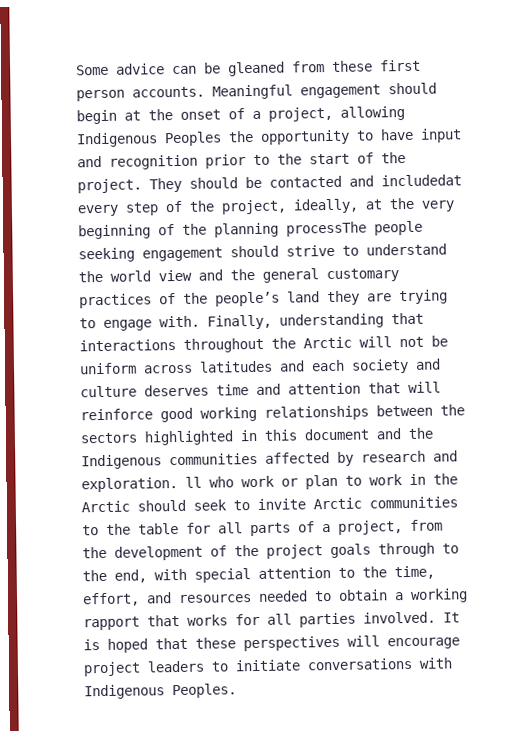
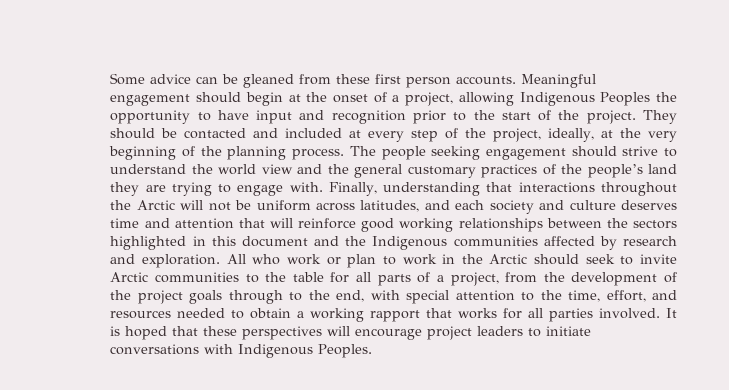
- They should be contacted and includedat every step of the project, ideally, at the very beginning of the planning processThe people seeking engagement should strive to understand the world view and the general customary practices of the people’s land they are trying to engage with.
+ They should be contacted and included at every step of the project, ideally, at the very beginning of the planning process. The people seeking engagement should strive to understand the world view and the general customary practices of the people’s land they are trying to engage with.
- Finally, understanding that interactions throughout the Arctic will not be uniform across latitudes and each society and culture deserves time and attention that will reinforce good working relationships between the sectors highlighted in this document and the Indigenous communities affected by research and exploration. ll who work or plan to work in the Arctic should seek to invite Arctic communities to the table for all parts of a project, from the development of the project goals through to the end, with special attention to the time, effort, and resources needed to obtain a working rapport that works for all parties involved.
+ Finally, understanding that interactions throughout the Arctic will not be uniform across latitudes, and each society and culture deserves time and attention that will reinforce good working relationships between the sectors highlighted in this document and the Indigenous communities affected by research and exploration. All who work or plan to work in the Arctic should seek to invite Arctic communities to the table for all parts of a project, from the development of the project goals through to the end, with special attention to the time, effort, and resources needed to obtain a working rapport that works for all parties involved.

